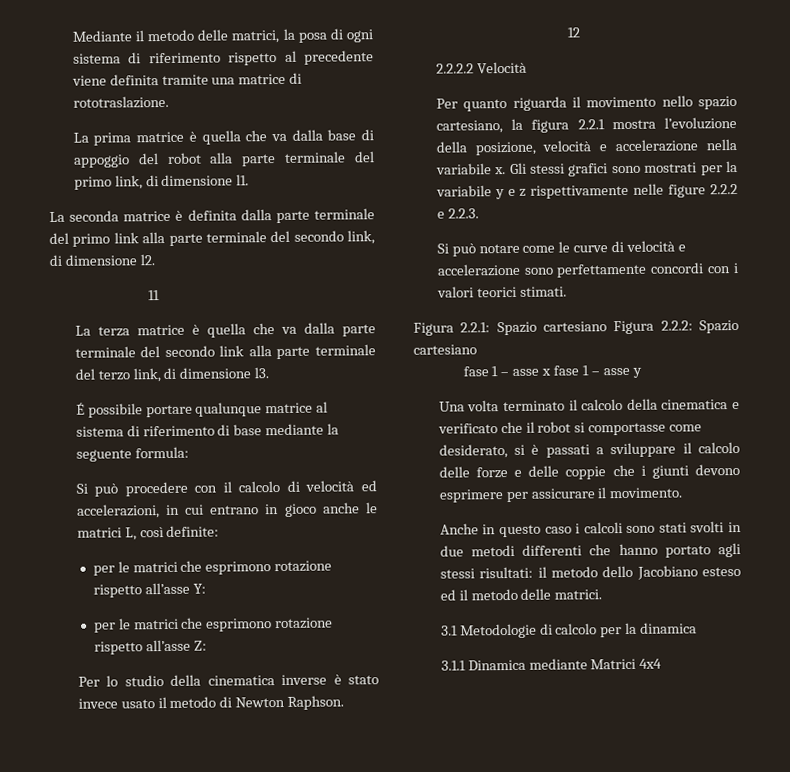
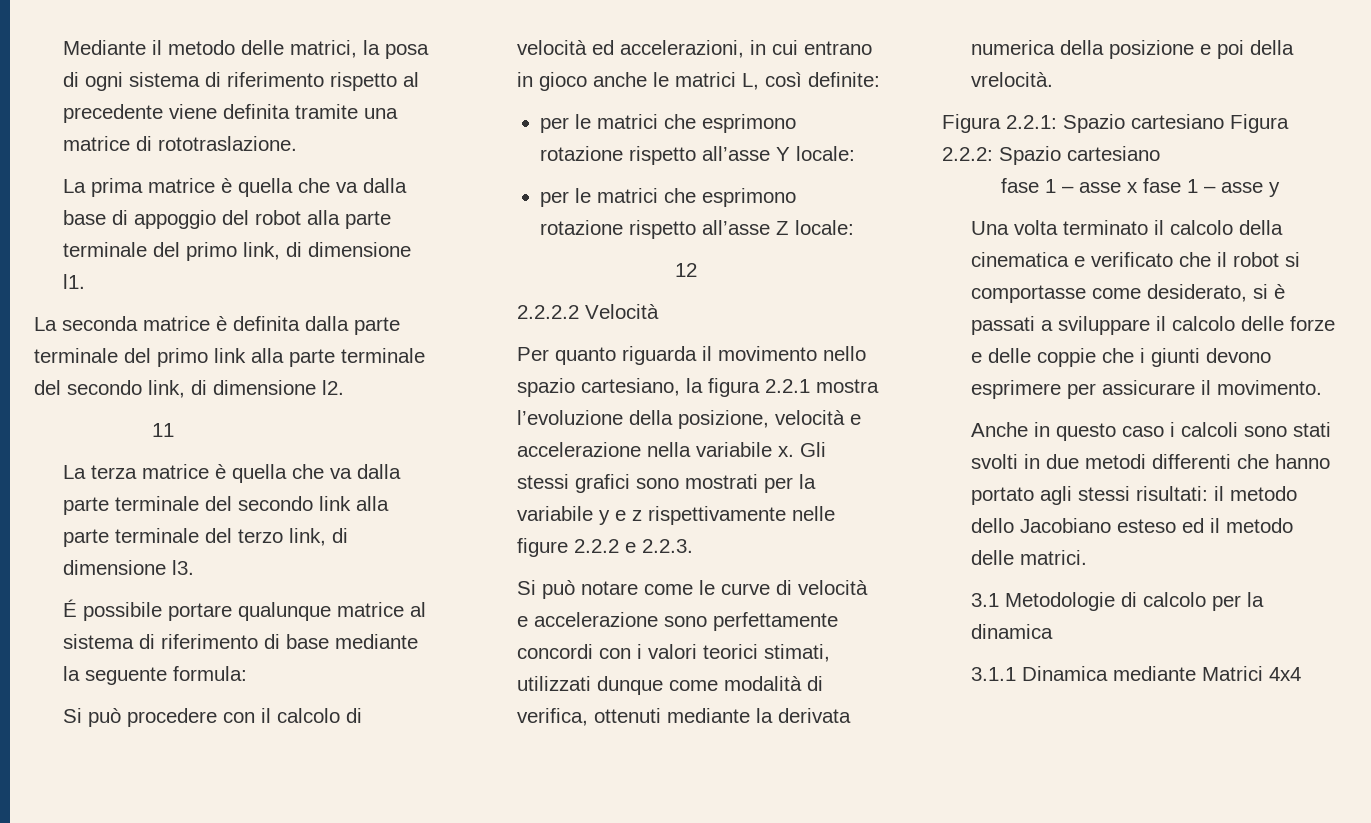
- per le matrici che esprimono rotazione rispetto all’asse Y:
- per le matrici che esprimono rotazione rispetto all’asse Z:
- Per lo studio della cinematica inverse è stato invece usato il metodo di Newton Raphson.
+ per le matrici che esprimono rotazione rispetto all’asse Y locale:
+ per le matrici che esprimono rotazione rispetto all’asse Z locale:
- Si può notare come le curve di velocità e accelerazione sono perfettamente concordi con i valori teorici stimati.
+ Si può notare come le curve di velocità e accelerazione sono perfettamente concordi con i valori teorici stimati, utilizzati dunque come modalità di verifica, ottenuti mediante la derivata numerica della posizione e poi della vrelocità.

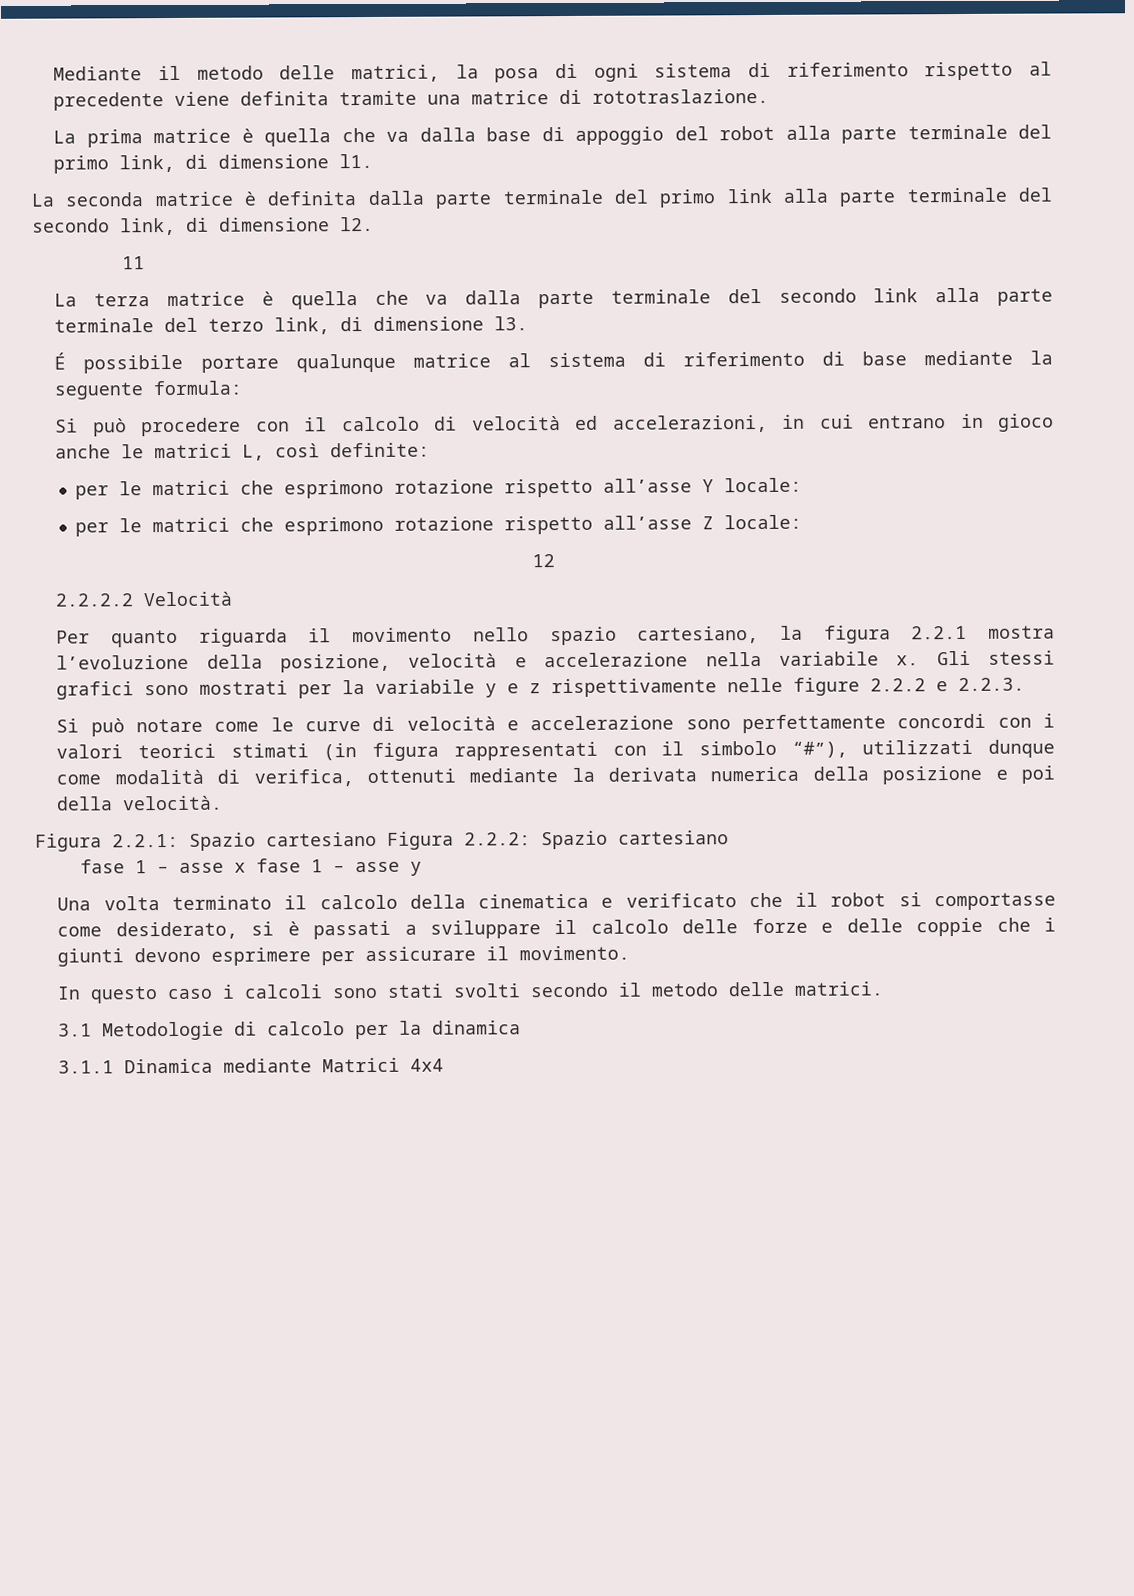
- Si può notare come le curve di velocità e accelerazione sono perfettamente concordi con i valori teorici stimati, utilizzati dunque come modalità di verifica, ottenuti mediante la derivata numerica della posizione e poi della vrelocità.
+ Si può notare come le curve di velocità e accelerazione sono perfettamente concordi con i valori teorici stimati (in figura rappresentati con il simbolo “#”), utilizzati dunque come modalità di verifica, ottenuti mediante la derivata numerica della posizione e poi della velocità.
- Anche in questo caso i calcoli sono stati svolti in due metodi differenti che hanno portato agli stessi risultati: il metodo dello Jacobiano esteso ed il metodo delle matrici.
+ In questo caso i calcoli sono stati svolti secondo il metodo delle matrici.

